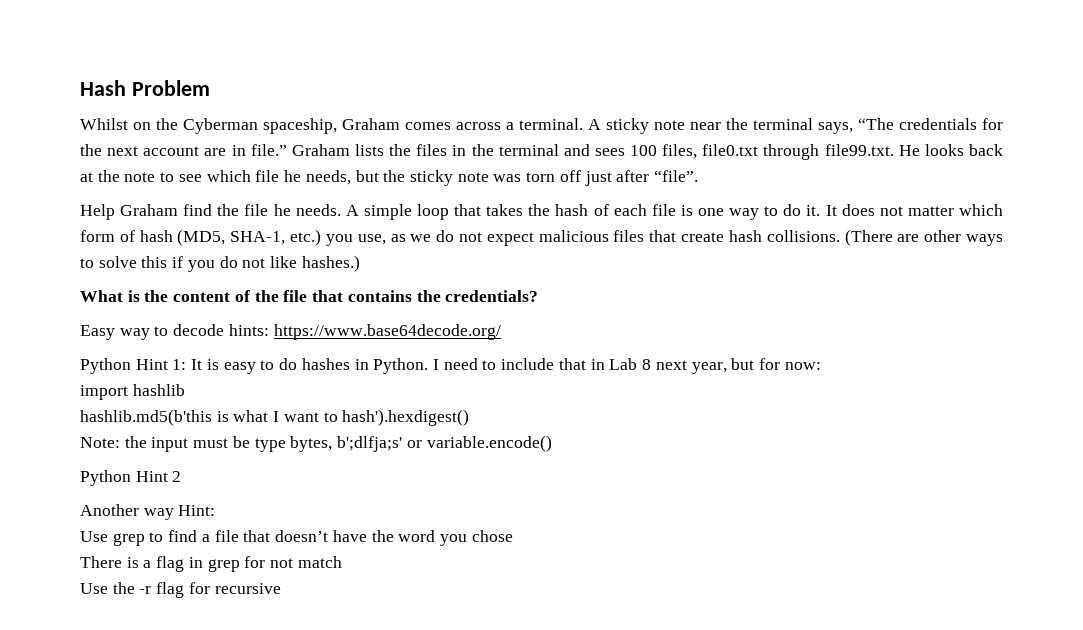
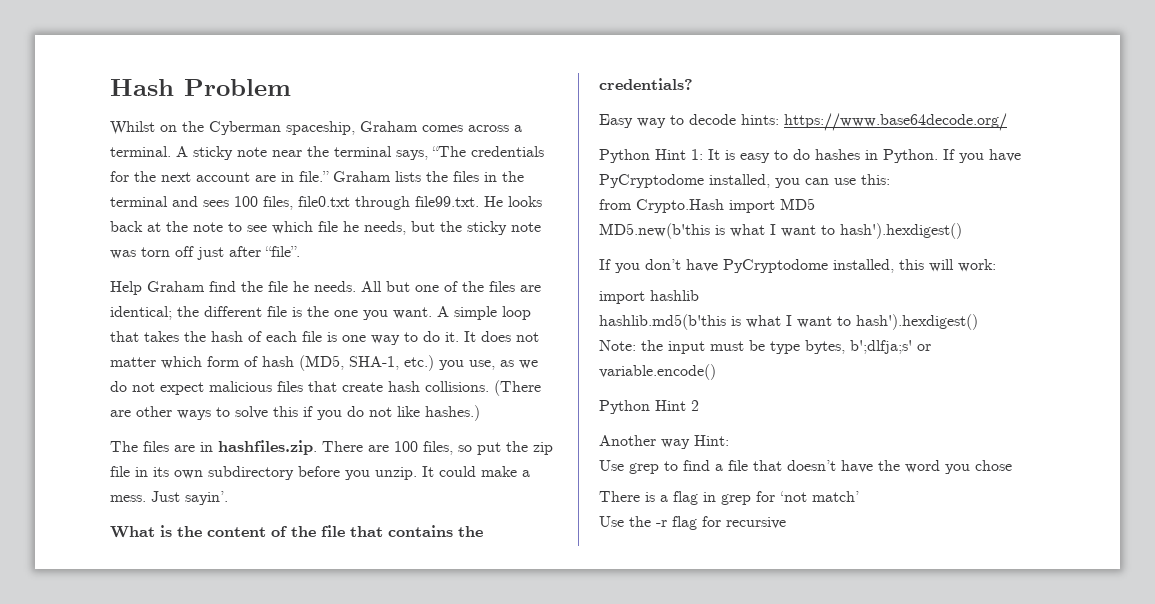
+ All but one of the files are identical; the different file is the one you want.
+ The files are in hashfiles.zip. There are 100 files, so put the zip file in its own subdirectory before you unzip. It could make a mess. Just sayin’.
- I need to include that in Lab 8 next year, but for now:
+ If you have PyCryptodome installed, you can use this:
+ from Crypto.Hash import MD5
+ MD5.new(b'this is what I want to hash').hexdigest()
+ If you don’t have PyCryptodome installed, this will work:
- There is a flag in grep for not match
+ There is a flag in grep for ‘not match’

